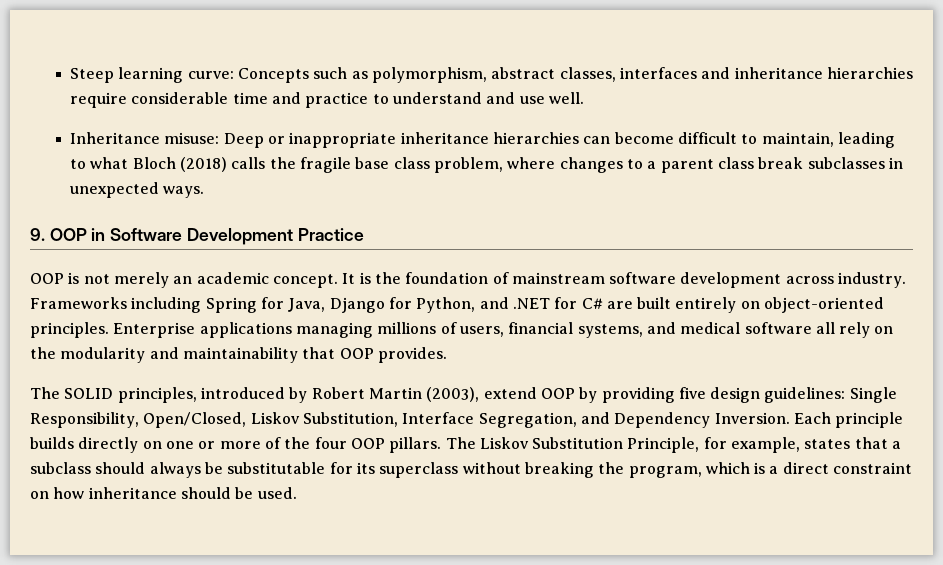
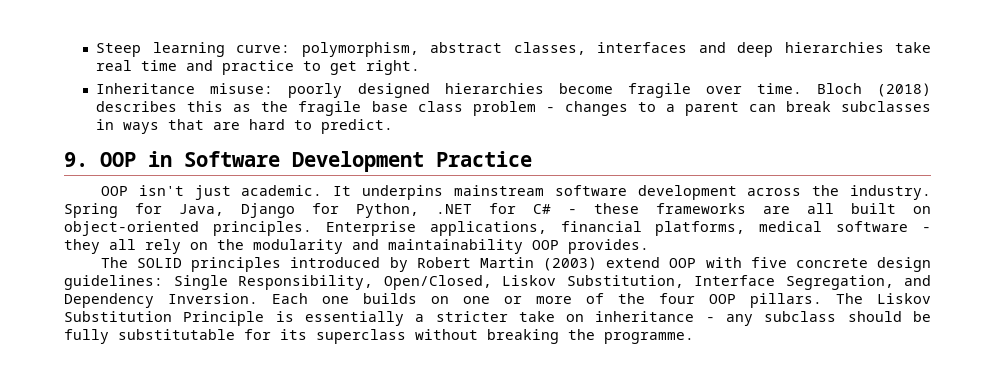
- Steep learning curve: Concepts such as polymorphism, abstract classes, interfaces and inheritance hierarchies require considerable time and practice to understand and use well.
- Inheritance misuse: Deep or inappropriate inheritance hierarchies can become difficult to maintain, leading to what Bloch (2018) calls the fragile base class problem, where changes to a parent class break subclasses in unexpected ways.
+ Steep learning curve: polymorphism, abstract classes, interfaces and deep hierarchies take real time and practice to get right.
+ Inheritance misuse: poorly designed hierarchies become fragile over time. Bloch (2018) describes this as the fragile base class problem - changes to a parent can break subclasses in ways that are hard to predict.
- OOP is not merely an academic concept. It is the foundation of mainstream software development across industry. Frameworks including Spring for Java, Django for Python, and .NET for C# are built entirely on object-oriented principles. Enterprise applications managing millions of users, financial systems, and medical software all rely on the modularity and maintainability that OOP provides.
+ OOP isn't just academic. It underpins mainstream software development across the industry. Spring for Java, Django for Python, .NET for C# - these frameworks are all built on object-oriented principles. Enterprise applications, financial platforms, medical software - they all rely on the modularity and maintainability OOP provides.
- The SOLID principles, introduced by Robert Martin (2003), extend OOP by providing five design guidelines: Single Responsibility, Open/Closed, Liskov Substitution, Interface Segregation, and Dependency Inversion.
+ The SOLID principles introduced by Robert Martin (2003) extend OOP with five concrete design guidelines: Single Responsibility, Open/Closed, Liskov Substitution, Interface Segregation, and Dependency Inversion.
- Each principle builds directly on one or more of the four OOP pillars.
+ Each one builds on one or more of the four OOP pillars.
- The Liskov Substitution Principle, for example, states that a subclass should always be substitutable for its superclass without breaking the program, which is a direct constraint on how inheritance should be used.
+ The Liskov Substitution Principle is essentially a stricter take on inheritance - any subclass should be fully substitutable for its superclass without breaking the programme.

